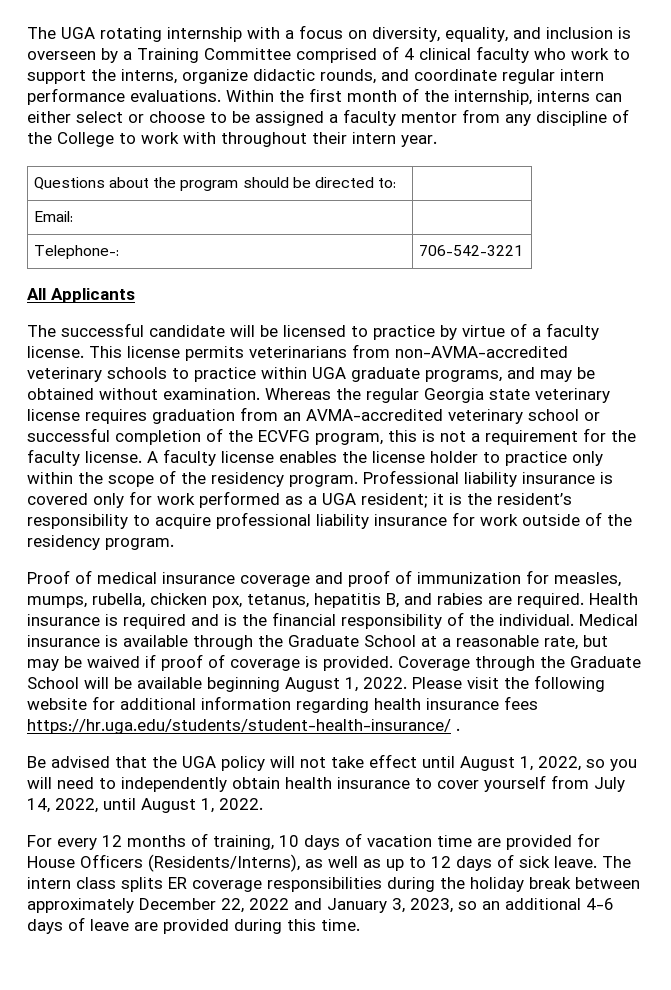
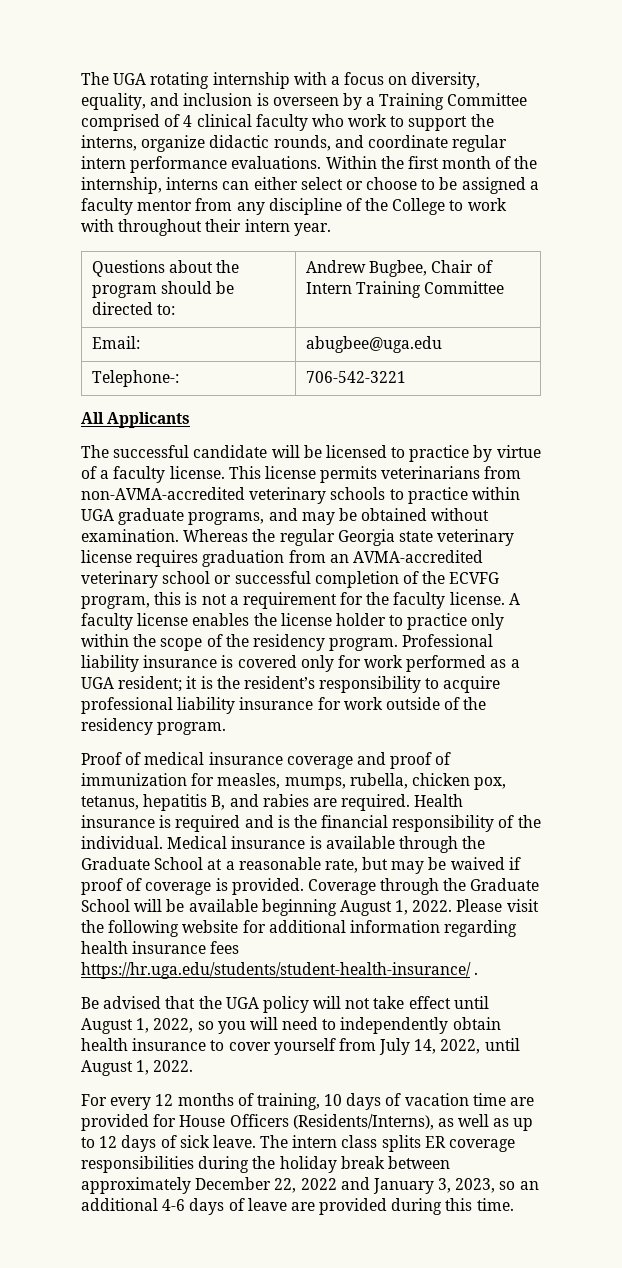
- Questions about the program should be directed to: |
+ Questions about the program should be directed to: | Andrew Bugbee, Chair of Intern Training Committee
- Email: |
+ Email: | abugbee@uga.edu

